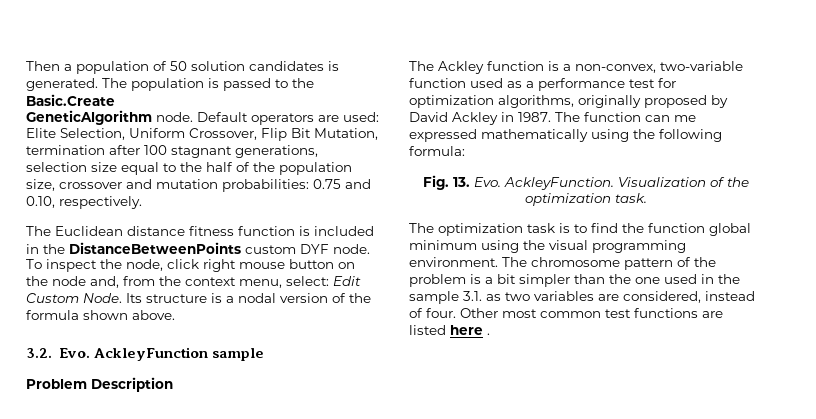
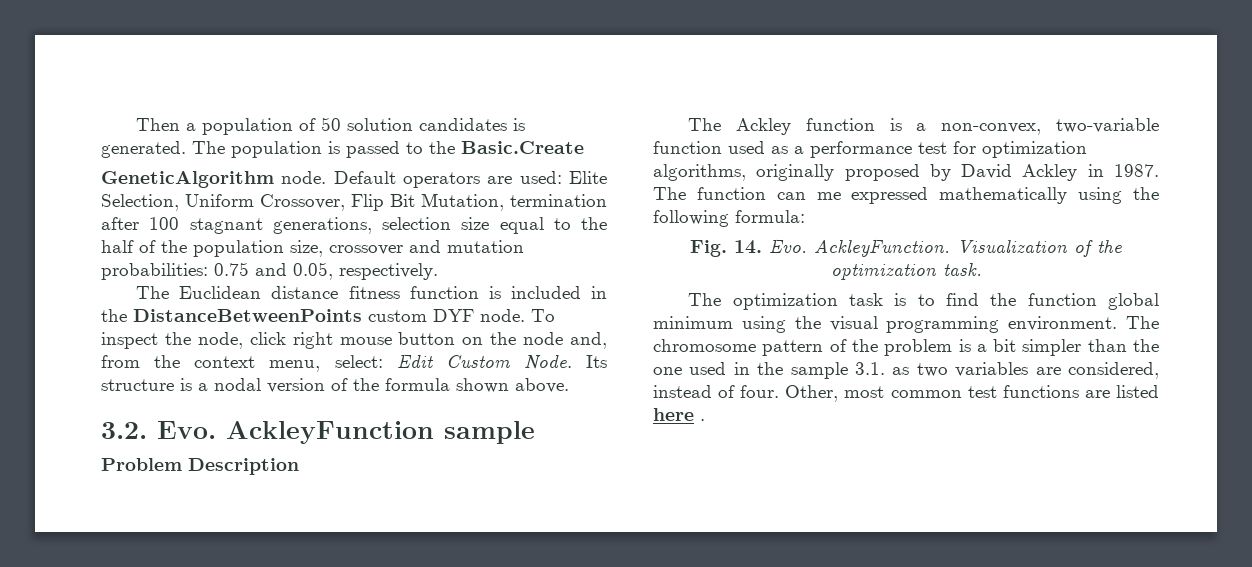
- Default operators are used: Elite Selection, Uniform Crossover, Flip Bit Mutation, termination after 100 stagnant generations, selection size equal to the half of the population size, crossover and mutation probabilities: 0.75 and 0.10, respectively.
+ Default operators are used: Elite Selection, Uniform Crossover, Flip Bit Mutation, termination after 100 stagnant generations, selection size equal to the half of the population size, crossover and mutation probabilities: 0.75 and 0.05, respectively.
- Fig. 13. Evo. AckleyFunction.
+ Fig. 14. Evo. AckleyFunction.
- Other most common test functions are listed here .
+ Other, most common test functions are listed here .

